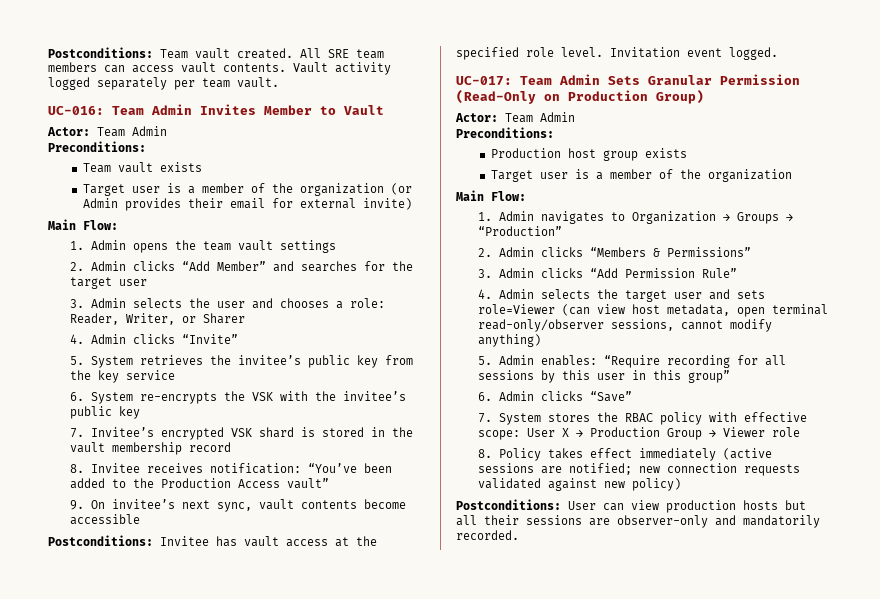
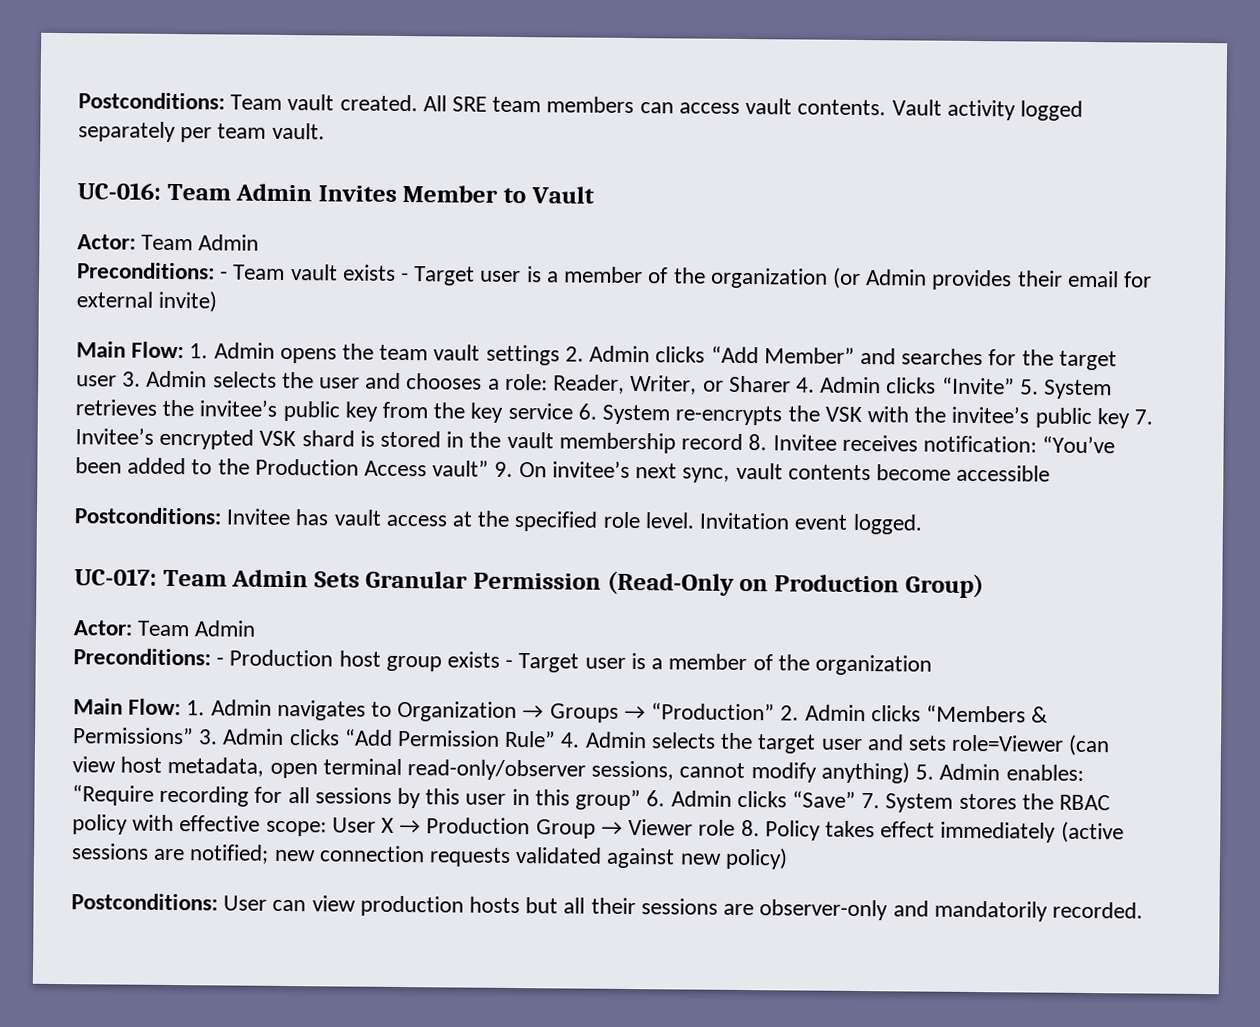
  UC-016: Team Admin Invites Member to Vault
  Actor: Team Admin
- Preconditions:
- Team vault exists
- Target user is a member of the organization (or Admin provides their email for external invite)
- Main Flow:
- 1. Admin opens the team vault settings
- 2. Admin clicks “Add Member” and searches for the target user
- 3. Admin selects the user and chooses a role:
+ Preconditions: - Team vault exists - Target user is a member of the organization (or Admin provides their email for external invite)
+ Main Flow: 1. Admin opens the team vault settings 2. Admin clicks “Add Member” and searches for the target user 3. Admin selects the user and chooses a role:
- Reader, Writer, or Sharer
- 4. Admin clicks “Invite”
- 5. System retrieves the invitee’s public key from the key service
- 6. System re-encrypts the VSK with the invitee’s public key
- 7. Invitee’s encrypted VSK shard is stored in the vault membership record
- 8. Invitee receives notification:
+ Reader, Writer, or Sharer 4. Admin clicks “Invite” 5. System retrieves the invitee’s public key from the key service 6. System re-encrypts the VSK with the invitee’s public key 7. Invitee’s encrypted VSK shard is stored in the vault membership record 8. Invitee receives notification:
- “You’ve been added to the Production Access vault”
- 9. On invitee’s next sync, vault contents become accessible
+ “You’ve been added to the Production Access vault” 9. On invitee’s next sync, vault contents become accessible
  UC-017: Team Admin Sets Granular Permission (Read-Only on Production Group)
  Actor: Team Admin
- Preconditions:
- Production host group exists
- Target user is a member of the organization
- Main Flow:
- 1. Admin navigates to Organization → Groups → “Production”
- 2. Admin clicks “Members & Permissions”
- 3. Admin clicks “Add Permission Rule”
- 4. Admin selects the target user and sets role=Viewer (can view host metadata, open terminal read-only/observer sessions, cannot modify anything)
- 5. Admin enables:
+ Preconditions: - Production host group exists - Target user is a member of the organization
+ Main Flow: 1. Admin navigates to Organization → Groups → “Production” 2. Admin clicks “Members & Permissions” 3. Admin clicks “Add Permission Rule” 4. Admin selects the target user and sets role=Viewer (can view host metadata, open terminal read-only/observer sessions, cannot modify anything) 5. Admin enables:
- “Require recording for all sessions by this user in this group”
- 6. Admin clicks “Save”
- 7. System stores the RBAC policy with effective scope:
+ “Require recording for all sessions by this user in this group” 6. Admin clicks “Save” 7. System stores the RBAC policy with effective scope:
- User X → Production Group → Viewer role
- 8. Policy takes effect immediately (active sessions are notified;
+ User X → Production Group → Viewer role 8. Policy takes effect immediately (active sessions are notified;

